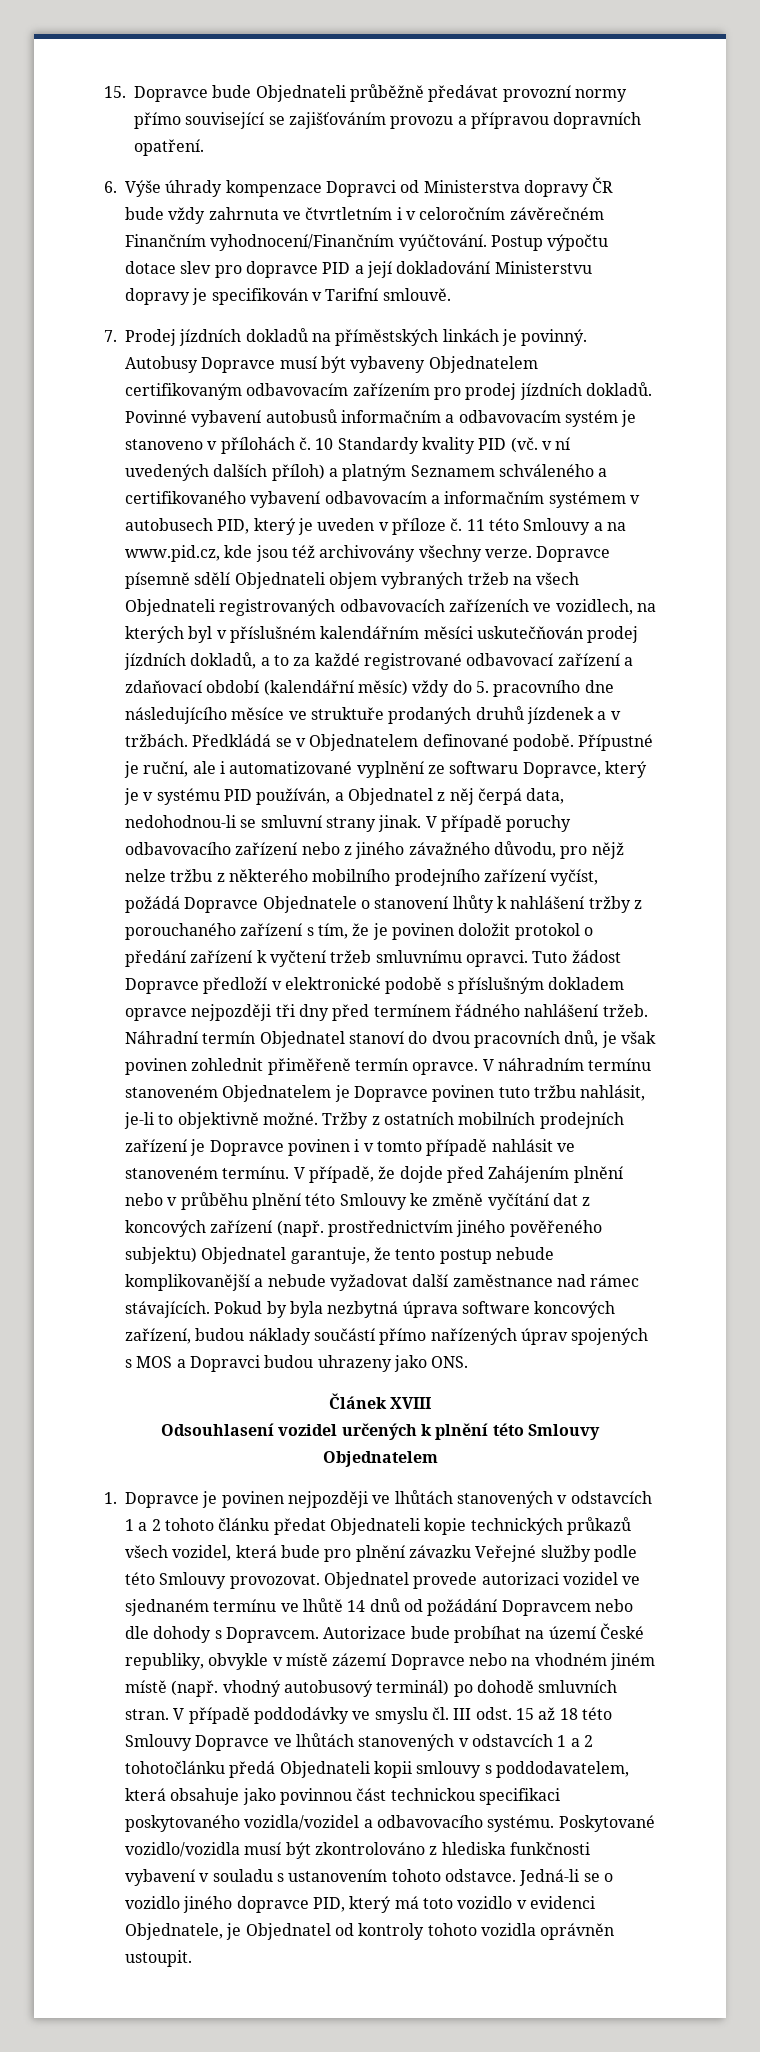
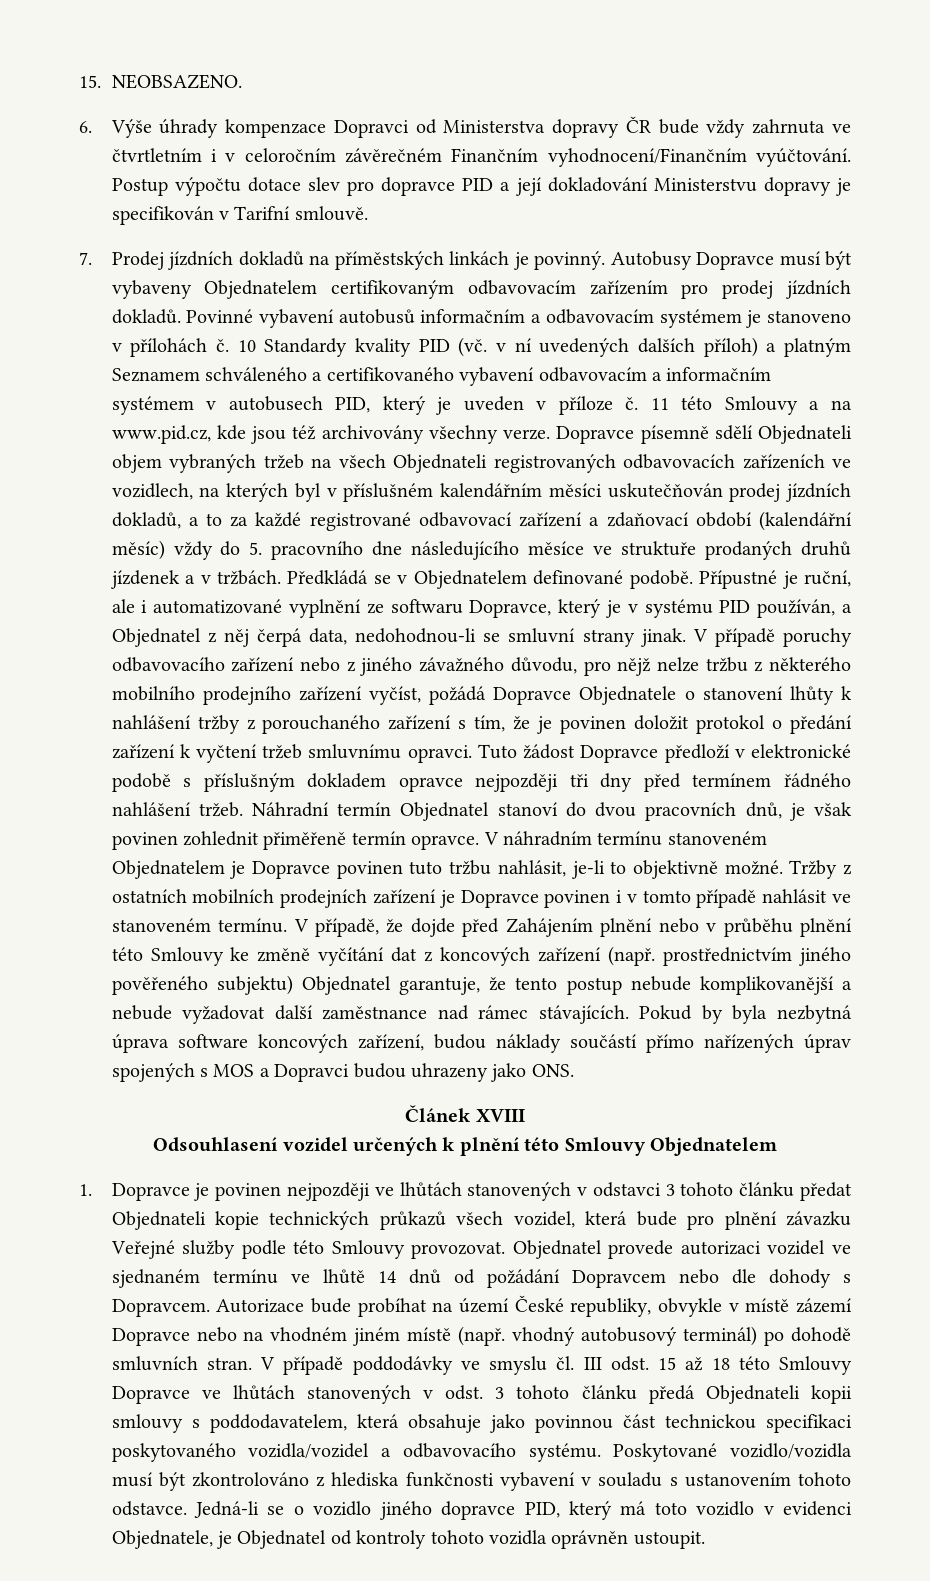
- 15. Dopravce bude Objednateli průběžně předávat provozní normy přímo související se zajišťováním provozu a přípravou dopravních opatření.
+ 15. NEOBSAZENO.
- Povinné vybavení autobusů informačním a odbavovacím systém je stanoveno v přílohách č.
+ Povinné vybavení autobusů informačním a odbavovacím systémem je stanoveno v přílohách č.
- 1. Dopravce je povinen nejpozději ve lhůtách stanovených v odstavcích 1 a 2 tohoto článku předat Objednateli kopie technických průkazů všech vozidel, která bude pro plnění závazku Veřejné služby podle této Smlouvy provozovat.
+ 1. Dopravce je povinen nejpozději ve lhůtách stanovených v odstavci 3 tohoto článku předat Objednateli kopie technických průkazů všech vozidel, která bude pro plnění závazku Veřejné služby podle této Smlouvy provozovat.
- V případě poddodávky ve smyslu čl. III odst. 15 až 18 této Smlouvy Dopravce ve lhůtách stanovených v odstavcích 1 a 2 tohotočlánku předá Objednateli kopii smlouvy s poddodavatelem, která obsahuje jako povinnou část technickou specifikaci poskytovaného vozidla/vozidel a odbavovacího systému.
+ V případě poddodávky ve smyslu čl. III odst. 15 až 18 této Smlouvy Dopravce ve lhůtách stanovených v odst. 3 tohoto článku předá Objednateli kopii smlouvy s poddodavatelem, která obsahuje jako povinnou část technickou specifikaci poskytovaného vozidla/vozidel a odbavovacího systému.

